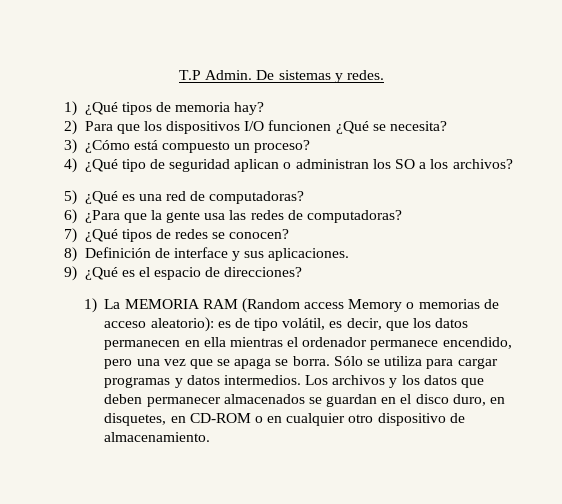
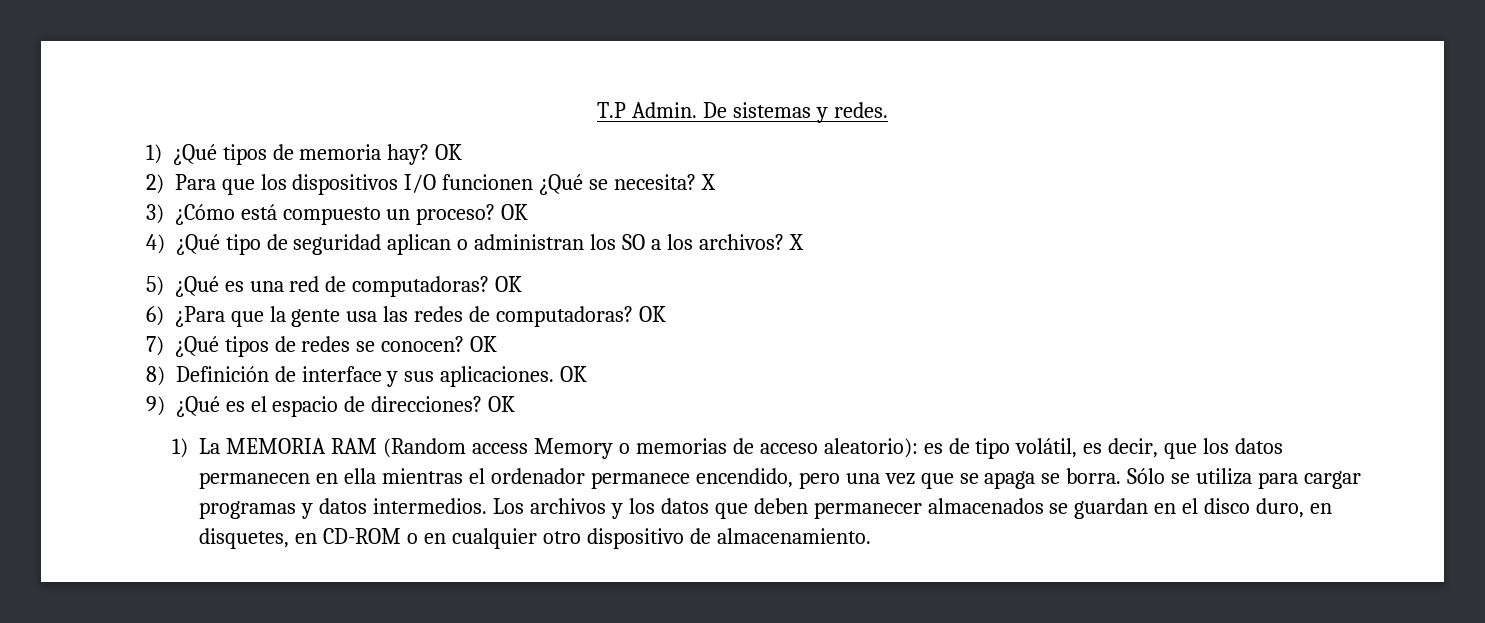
- 1) ¿Qué tipos de memoria hay?
+ 1) ¿Qué tipos de memoria hay? OK
- 2) Para que los dispositivos I/O funcionen ¿Qué se necesita?
+ 2) Para que los dispositivos I/O funcionen ¿Qué se necesita? X
- 3) ¿Cómo está compuesto un proceso?
+ 3) ¿Cómo está compuesto un proceso? OK
- 4) ¿Qué tipo de seguridad aplican o administran los SO a los archivos?
+ 4) ¿Qué tipo de seguridad aplican o administran los SO a los archivos? X
- 5) ¿Qué es una red de computadoras?
+ 5) ¿Qué es una red de computadoras? OK
- 6) ¿Para que la gente usa las redes de computadoras?
+ 6) ¿Para que la gente usa las redes de computadoras? OK
- 7) ¿Qué tipos de redes se conocen?
+ 7) ¿Qué tipos de redes se conocen? OK
- 8) Definición de interface y sus aplicaciones.
+ 8) Definición de interface y sus aplicaciones. OK
- 9) ¿Qué es el espacio de direcciones?
+ 9) ¿Qué es el espacio de direcciones? OK

